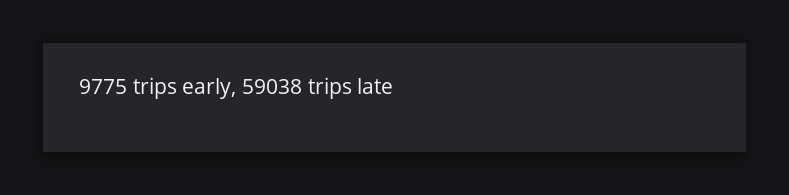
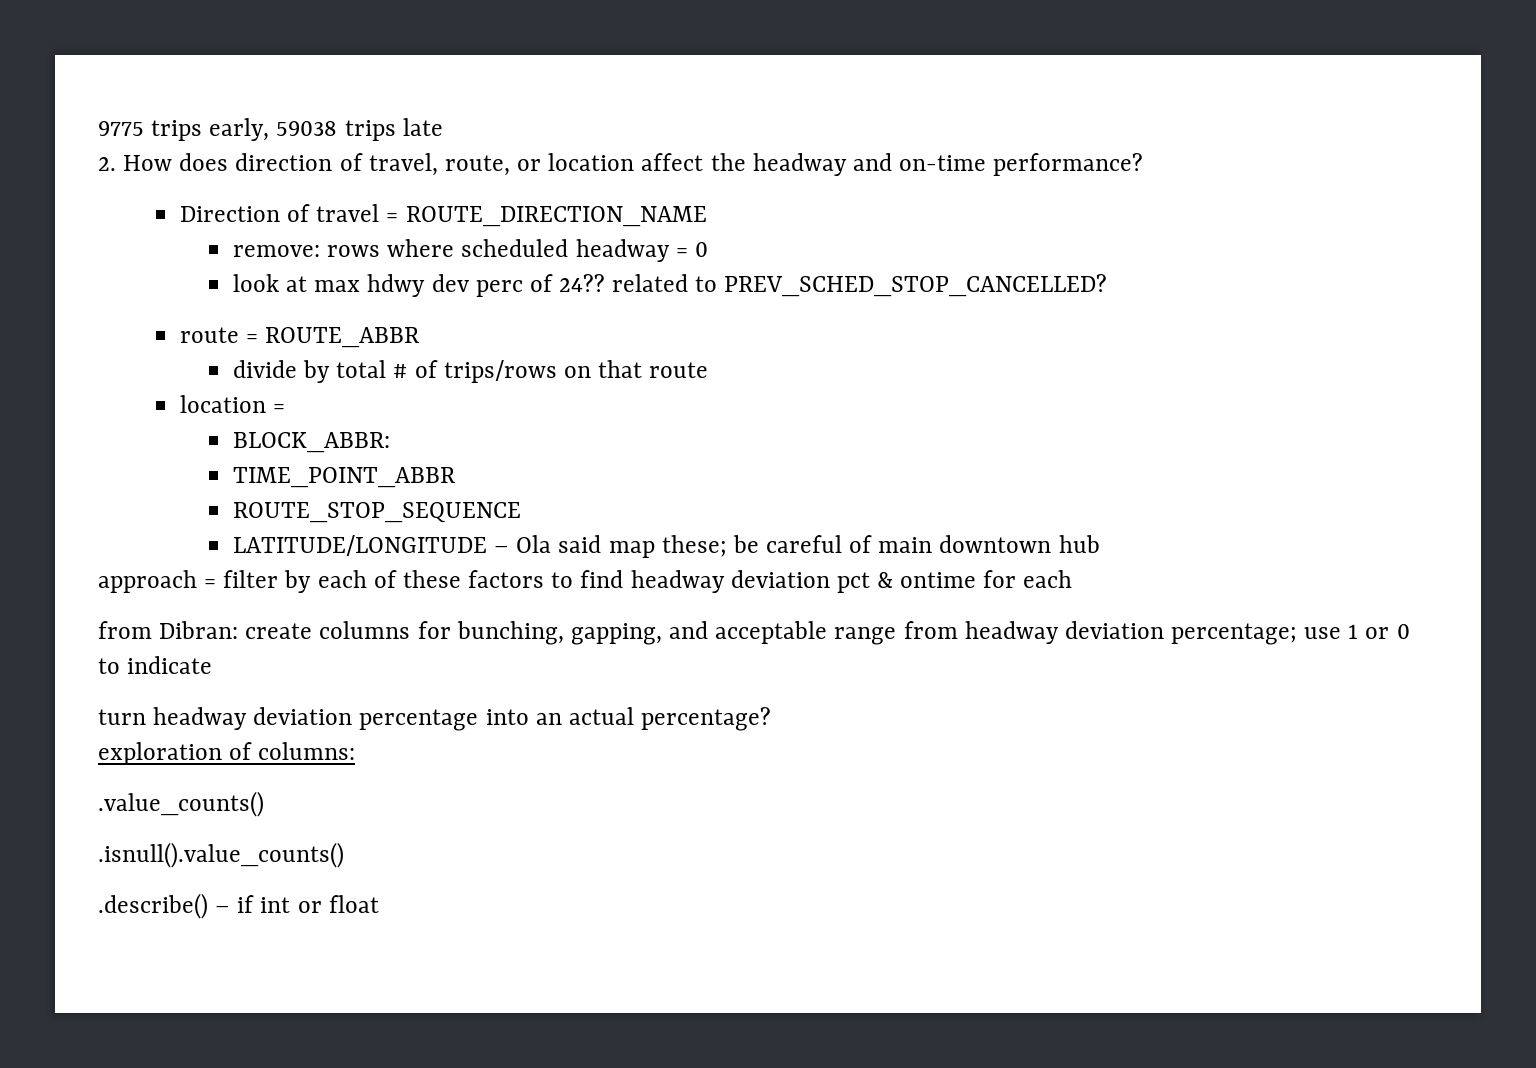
+ 2. How does direction of travel, route, or location affect the headway and on-time performance?
+ Direction of travel = ROUTE_DIRECTION_NAME
+ remove: rows where scheduled headway = 0
+ look at max hdwy dev perc of 24?? related to PREV_SCHED_STOP_CANCELLED?
+ route = ROUTE_ABBR
+ divide by total # of trips/rows on that route
+ location =
+ BLOCK_ABBR:
+ TIME_POINT_ABBR
+ ROUTE_STOP_SEQUENCE
+ LATITUDE/LONGITUDE – Ola said map these; be careful of main downtown hub
+ approach = filter by each of these factors to find headway deviation pct & ontime for each
+ from Dibran: create columns for bunching, gapping, and acceptable range from headway deviation percentage; use 1 or 0 to indicate
+ turn headway deviation percentage into an actual percentage?
+ exploration of columns:
+ .value_counts()
+ .isnull().value_counts()
+ .describe() – if int or float

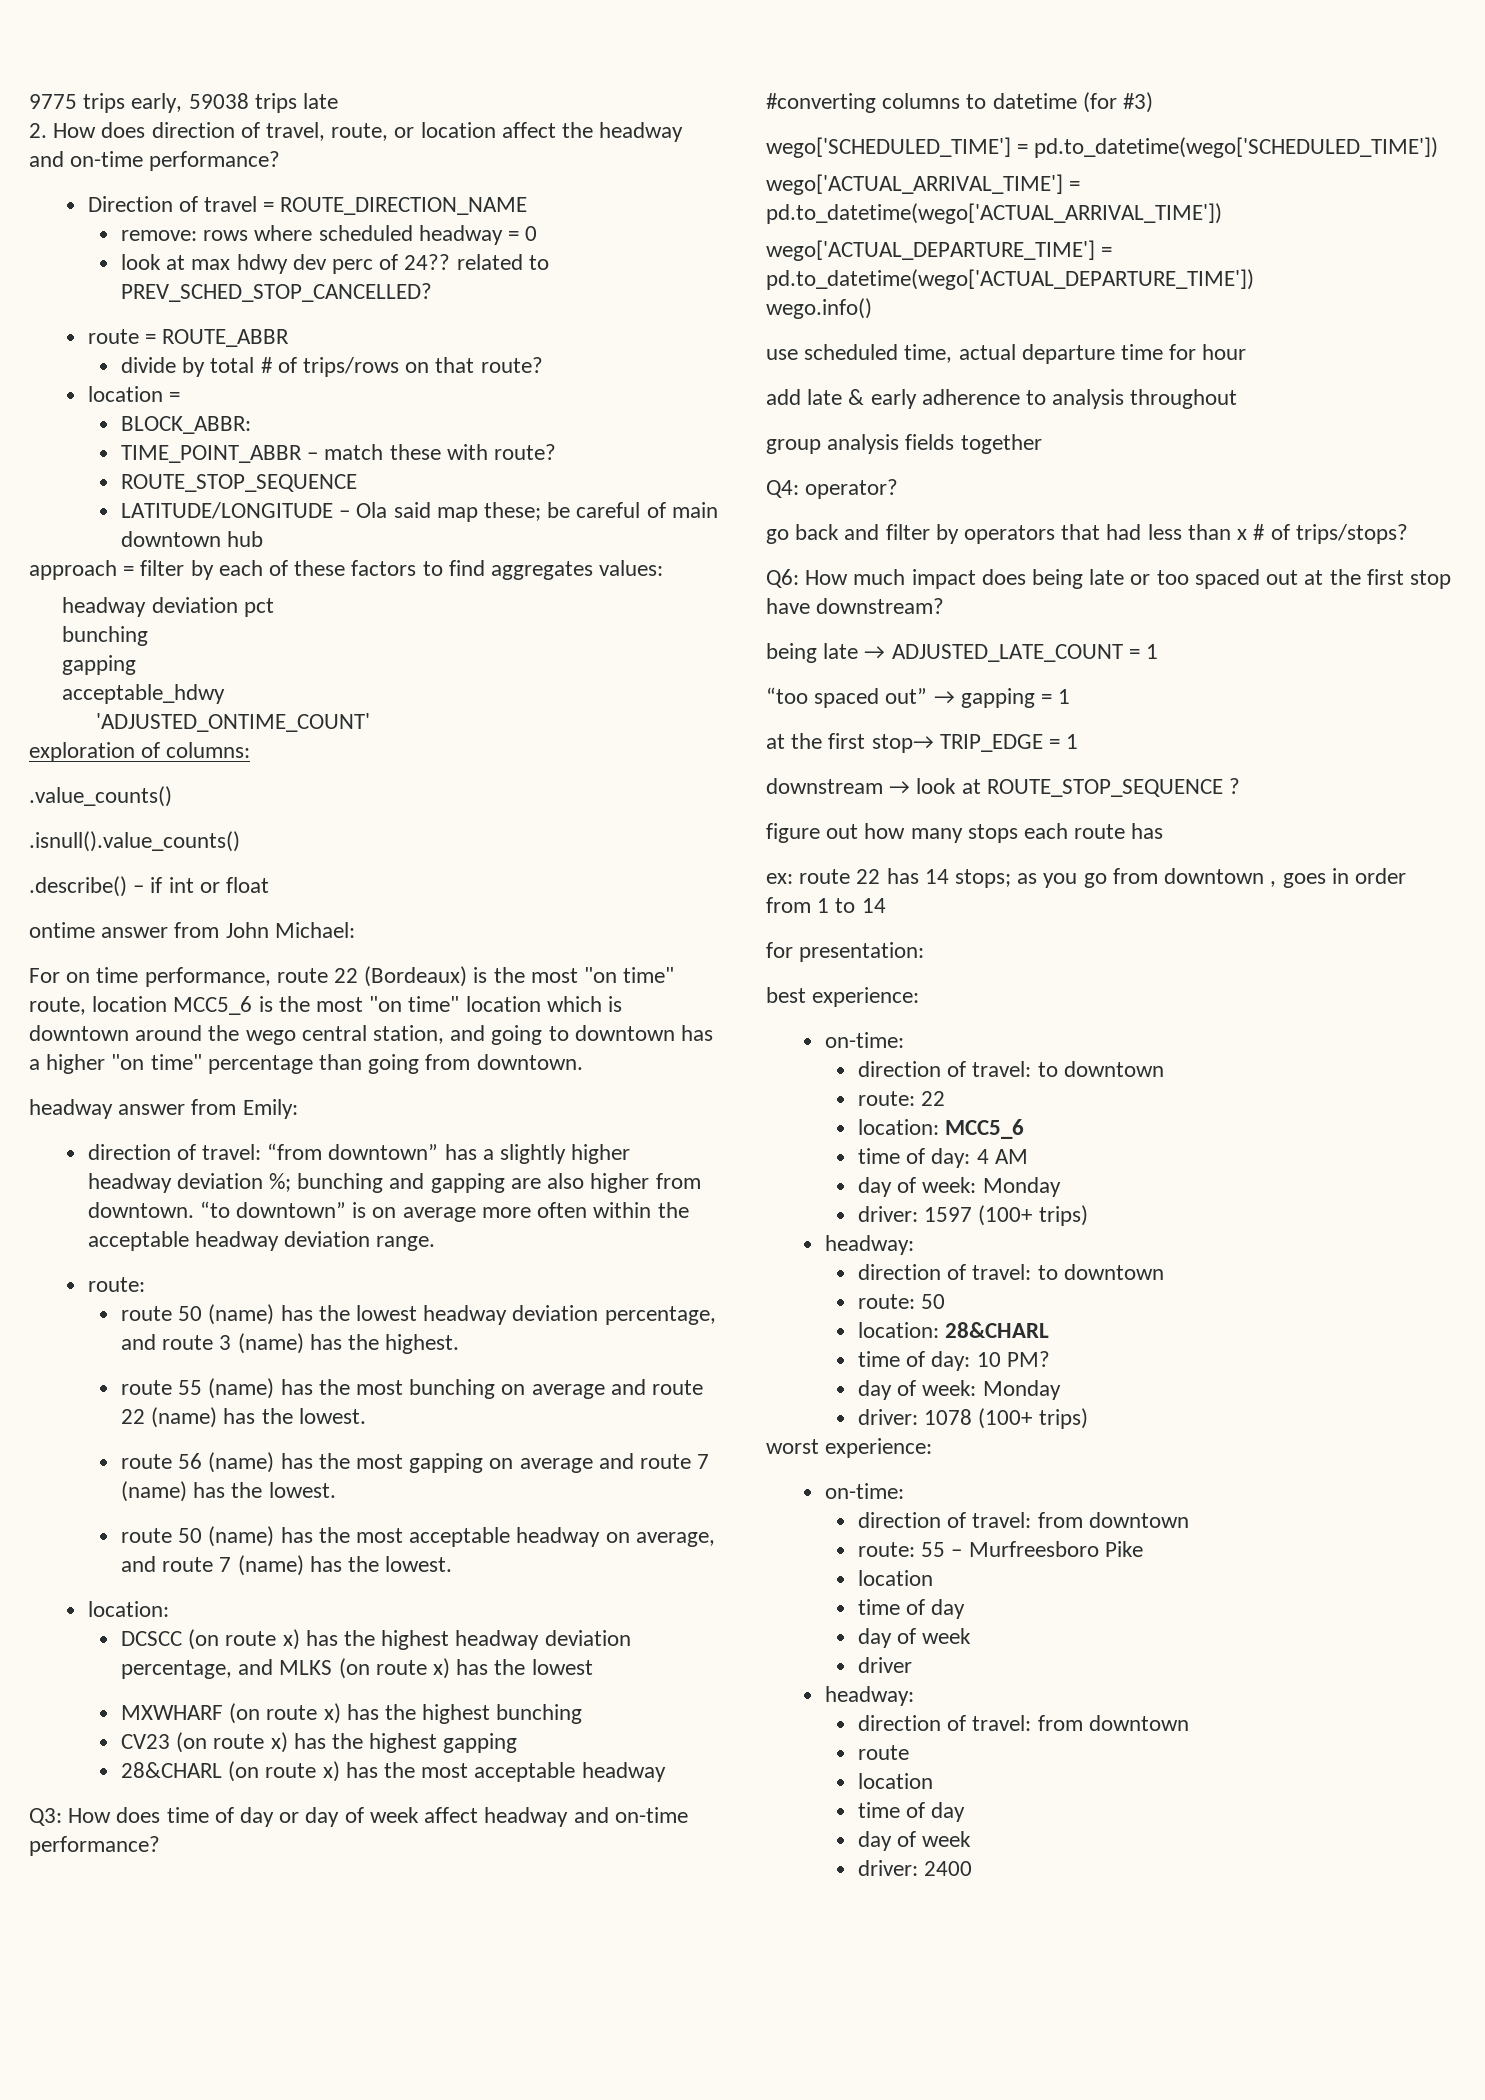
- divide by total # of trips/rows on that route
+ divide by total # of trips/rows on that route?
- TIME_POINT_ABBR
+ TIME_POINT_ABBR – match these with route?
- approach = filter by each of these factors to find headway deviation pct & ontime for each
- from Dibran: create columns for bunching, gapping, and acceptable range from headway deviation percentage; use 1 or 0 to indicate
- turn headway deviation percentage into an actual percentage?
+ approach = filter by each of these factors to find aggregates values:
+ headway deviation pct
+ bunching
+ gapping
+ acceptable_hdwy
+ 'ADJUSTED_ONTIME_COUNT'
+ ontime answer from John Michael:
+ For on time performance, route 22 (Bordeaux) is the most "on time" route, location MCC5_6 is the most "on time" location which is downtown around the wego central station, and going to downtown has a higher "on time" percentage than going from downtown.
+ headway answer from Emily:
+ direction of travel: “from downtown” has a slightly higher headway deviation %; bunching and gapping are also higher from downtown. “to downtown” is on average more often within the acceptable headway deviation range.
+ route:
+ route 50 (name) has the lowest headway deviation percentage, and route 3 (name) has the highest.
+ route 55 (name) has the most bunching on average and route 22 (name) has the lowest.
+ route 56 (name) has the most gapping on average and route 7 (name) has the lowest.
+ route 50 (name) has the most acceptable headway on average, and route 7 (name) has the lowest.
+ location:
+ DCSCC (on route x) has the highest headway deviation percentage, and MLKS (on route x) has the lowest
+ MXWHARF (on route x) has the highest bunching
+ CV23 (on route x) has the highest gapping
+ 28&CHARL (on route x) has the most acceptable headway
+ Q3: How does time of day or day of week affect headway and on-time performance?
+ #converting columns to datetime (for #3)
+ wego['SCHEDULED_TIME'] = pd.to_datetime(wego['SCHEDULED_TIME'])
+ wego['ACTUAL_ARRIVAL_TIME'] = pd.to_datetime(wego['ACTUAL_ARRIVAL_TIME'])
+ wego['ACTUAL_DEPARTURE_TIME'] = pd.to_datetime(wego['ACTUAL_DEPARTURE_TIME'])
+ wego.info()
+ use scheduled time, actual departure time for hour
+ add late & early adherence to analysis throughout
+ group analysis fields together
+ Q4: operator?
+ go back and filter by operators that had less than x # of trips/stops?
+ Q6: How much impact does being late or too spaced out at the first stop have downstream?
+ being late → ADJUSTED_LATE_COUNT = 1
+ “too spaced out” → gapping = 1
+ at the first stop→ TRIP_EDGE = 1
+ downstream → look at ROUTE_STOP_SEQUENCE ?
+ figure out how many stops each route has
+ ex: route 22 has 14 stops; as you go from downtown , goes in order from 1 to 14
+ for presentation:
+ best experience:
+ on-time:
+ direction of travel: to downtown
+ route: 22
+ location: MCC5_6
+ time of day: 4 AM
+ day of week: Monday
+ driver: 1597 (100+ trips)
+ headway:
+ direction of travel: to downtown
+ route: 50
+ location: 28&CHARL
+ time of day: 10 PM?
+ day of week: Monday
+ driver: 1078 (100+ trips)
+ worst experience:
+ on-time:
+ direction of travel: from downtown
+ route: 55 – Murfreesboro Pike
+ location
+ time of day
+ day of week
+ driver
+ headway:
+ direction of travel: from downtown
+ route
+ location
+ time of day
+ day of week
+ driver: 2400

